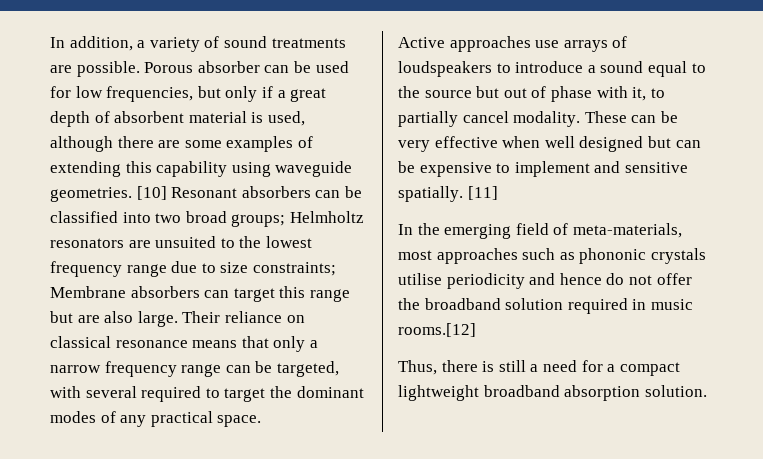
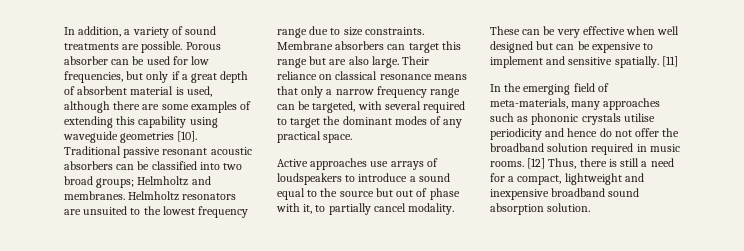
- Porous absorber can be used for low frequencies, but only if a great depth of absorbent material is used, although there are some examples of extending this capability using waveguide geometries. [10] Resonant absorbers can be classified into two broad groups; Helmholtz resonators are unsuited to the lowest frequency range due to size constraints; Membrane absorbers can target this range but are also large.
+ Porous absorber can be used for low frequencies, but only if a great depth of absorbent material is used, although there are some examples of extending this capability using waveguide geometries [10]. Traditional passive resonant acoustic absorbers can be classified into two broad groups; Helmholtz and membranes. Helmholtz resonators are unsuited to the lowest frequency range due to size constraints. Membrane absorbers can target this range but are also large.
- In the emerging field of meta-materials, most approaches such as phononic crystals utilise periodicity and hence do not offer the broadband solution required in music rooms.[12]
- Thus, there is still a need for a compact lightweight broadband absorption solution.
+ In the emerging field of meta-materials, many approaches such as phononic crystals utilise periodicity and hence do not offer the broadband solution required in music rooms. [12] Thus, there is still a need for a compact, lightweight and inexpensive broadband sound absorption solution.

